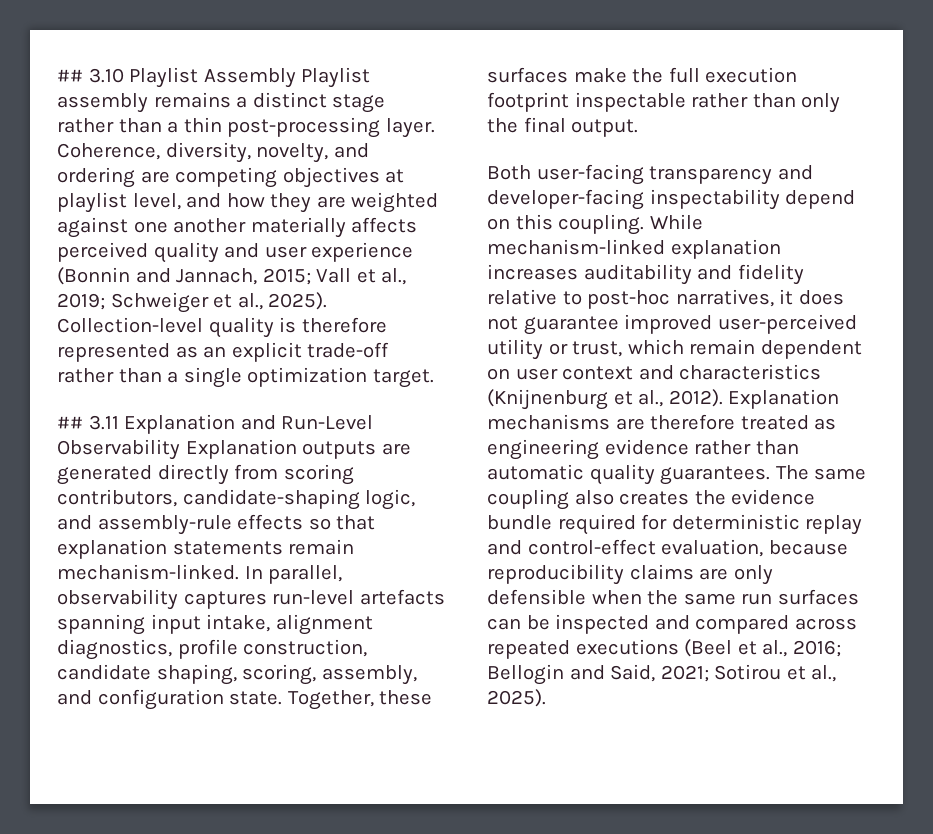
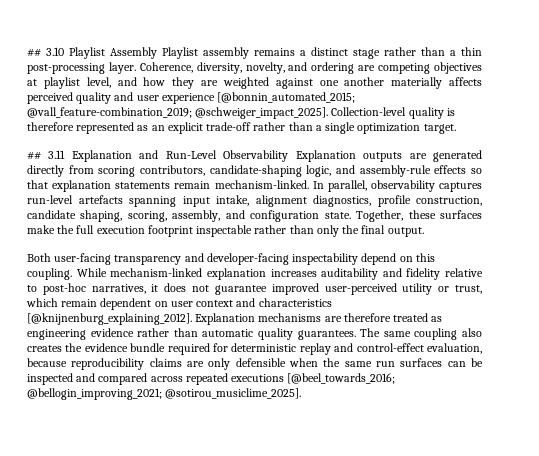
- Coherence, diversity, novelty, and ordering are competing objectives at playlist level, and how they are weighted against one another materially affects perceived quality and user experience (Bonnin and Jannach, 2015; Vall et al., 2019; Schweiger et al., 2025).
+ Coherence, diversity, novelty, and ordering are competing objectives at playlist level, and how they are weighted against one another materially affects perceived quality and user experience [@bonnin_automated_2015; @vall_feature-combination_2019; @schweiger_impact_2025].
- While mechanism-linked explanation increases auditability and fidelity relative to post-hoc narratives, it does not guarantee improved user-perceived utility or trust, which remain dependent on user context and characteristics (Knijnenburg et al., 2012).
+ While mechanism-linked explanation increases auditability and fidelity relative to post-hoc narratives, it does not guarantee improved user-perceived utility or trust, which remain dependent on user context and characteristics [@knijnenburg_explaining_2012].
- The same coupling also creates the evidence bundle required for deterministic replay and control-effect evaluation, because reproducibility claims are only defensible when the same run surfaces can be inspected and compared across repeated executions (Beel et al., 2016; Bellogin and Said, 2021; Sotirou et al., 2025).
+ The same coupling also creates the evidence bundle required for deterministic replay and control-effect evaluation, because reproducibility claims are only defensible when the same run surfaces can be inspected and compared across repeated executions [@beel_towards_2016; @bellogin_improving_2021; @sotirou_musiclime_2025].

